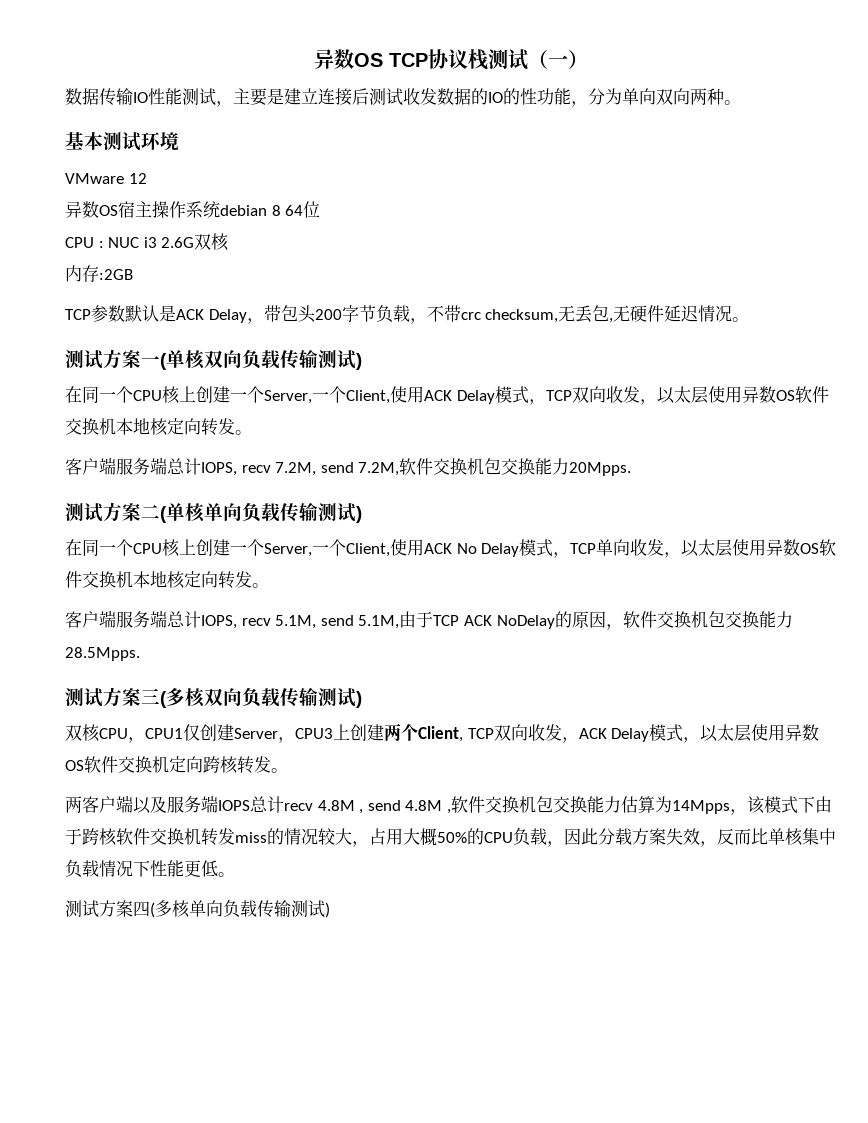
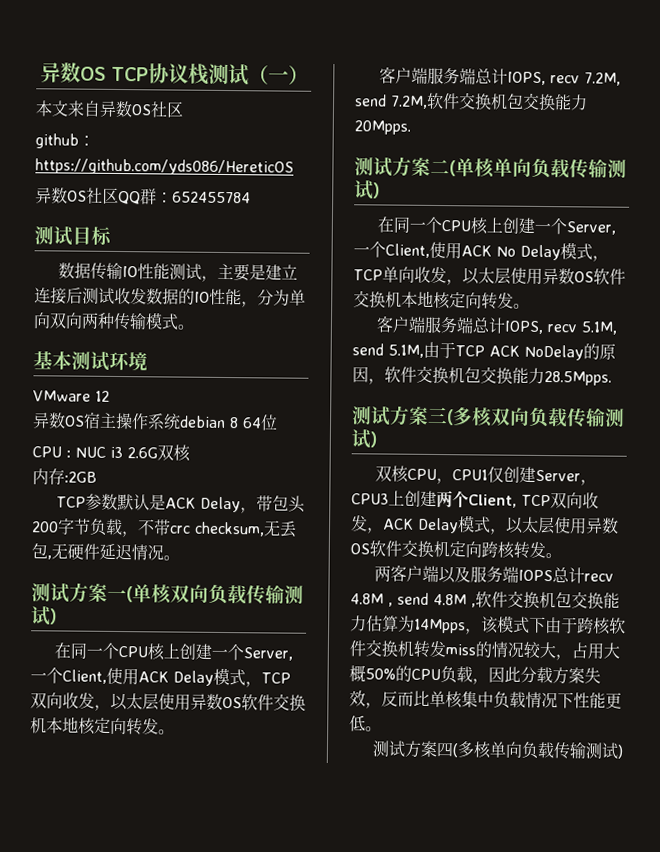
+ 本文来自异数OS社区
+ github：https://github.com/yds086/HereticOS
+ 异数OS社区QQ群：652455784
+ 测试目标
- 数据传输IO性能测试，主要是建立连接后测试收发数据的IO的性功能，分为单向双向两种。
+ 数据传输IO性能测试，主要是建立连接后测试收发数据的IO性能，分为单向双向两种传输模式。

